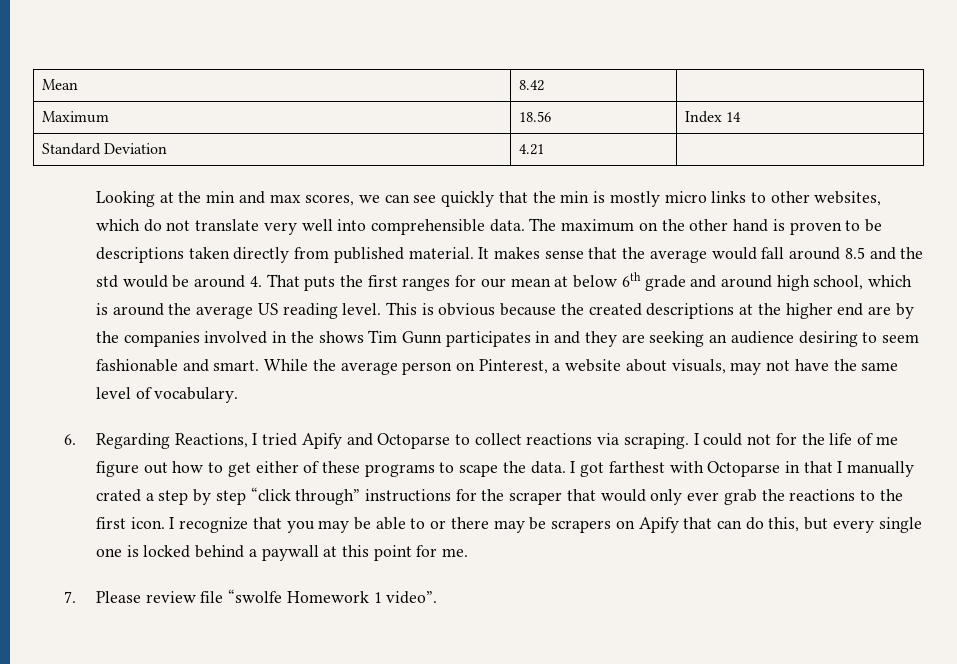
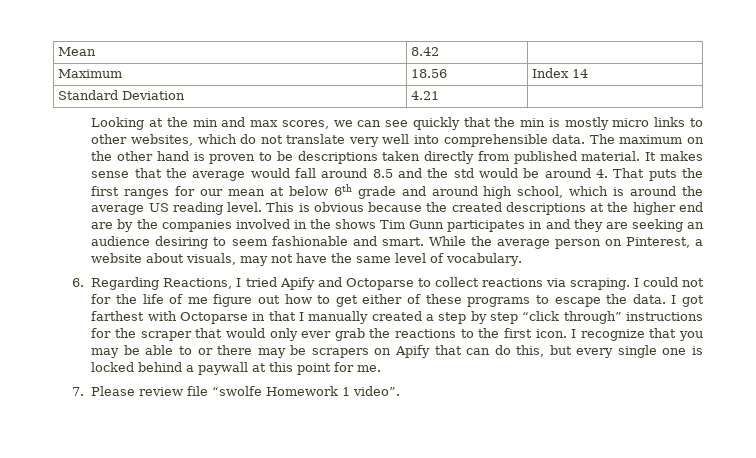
- I could not for the life of me figure out how to get either of these programs to scape the data.
+ I could not for the life of me figure out how to get either of these programs to escape the data.
- I got farthest with Octoparse in that I manually crated a step by step “click through” instructions for the scraper that would only ever grab the reactions to the first icon.
+ I got farthest with Octoparse in that I manually created a step by step “click through” instructions for the scraper that would only ever grab the reactions to the first icon.

